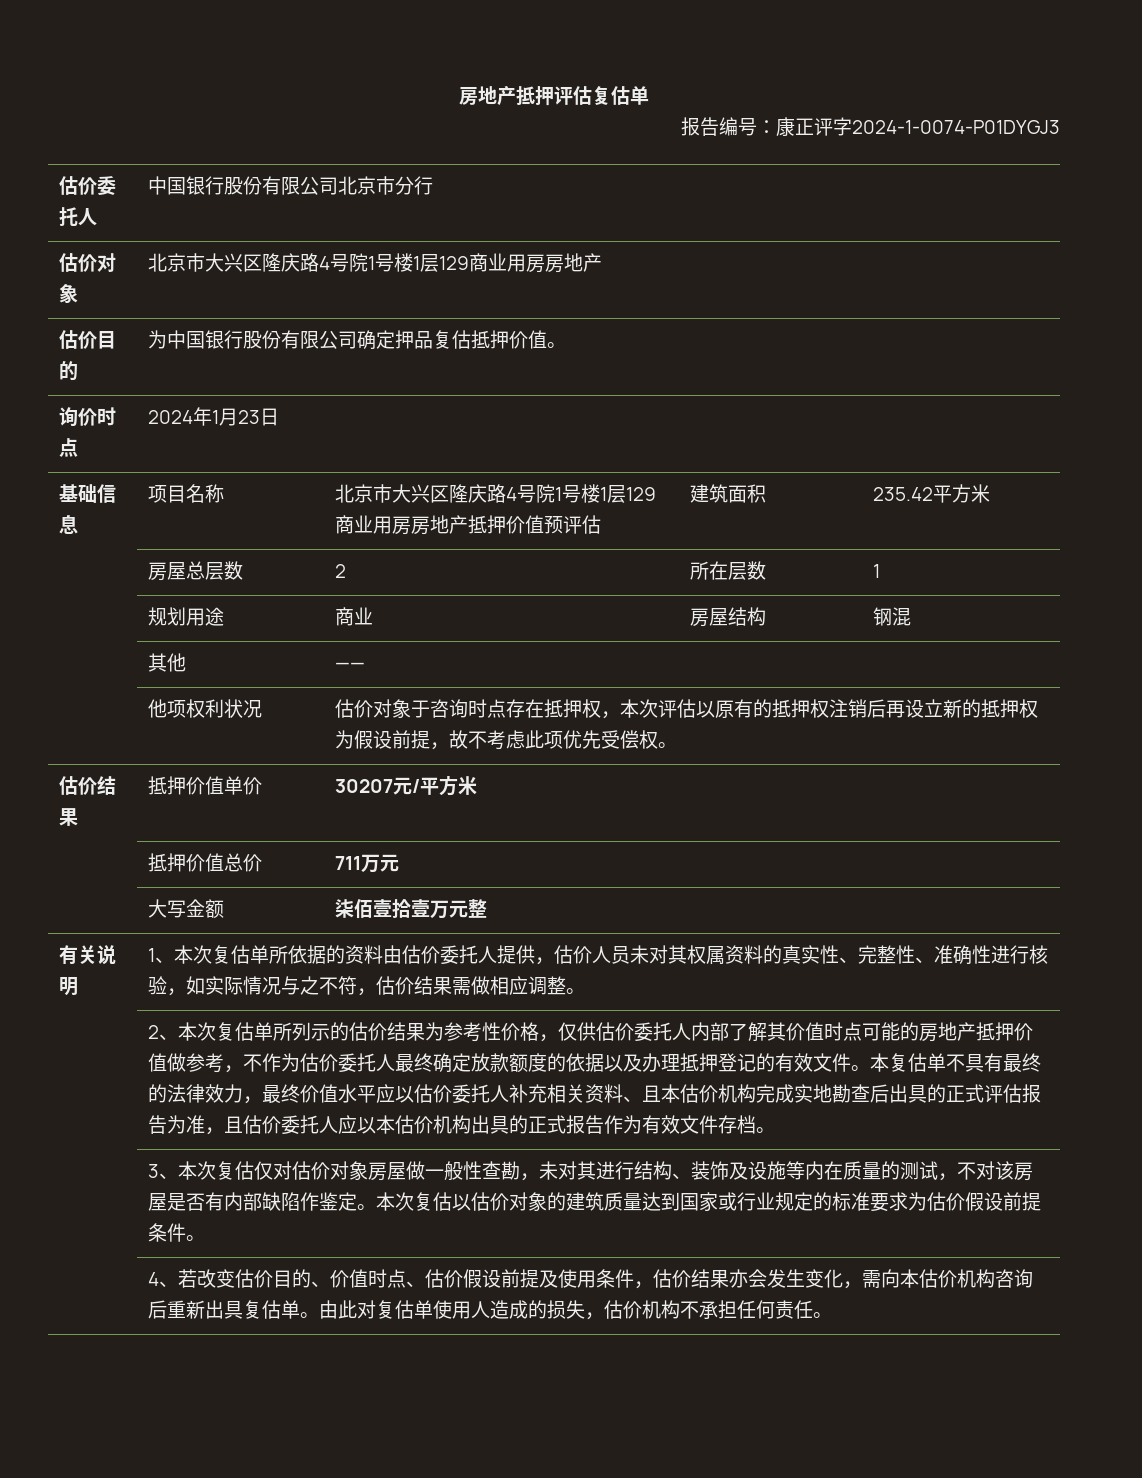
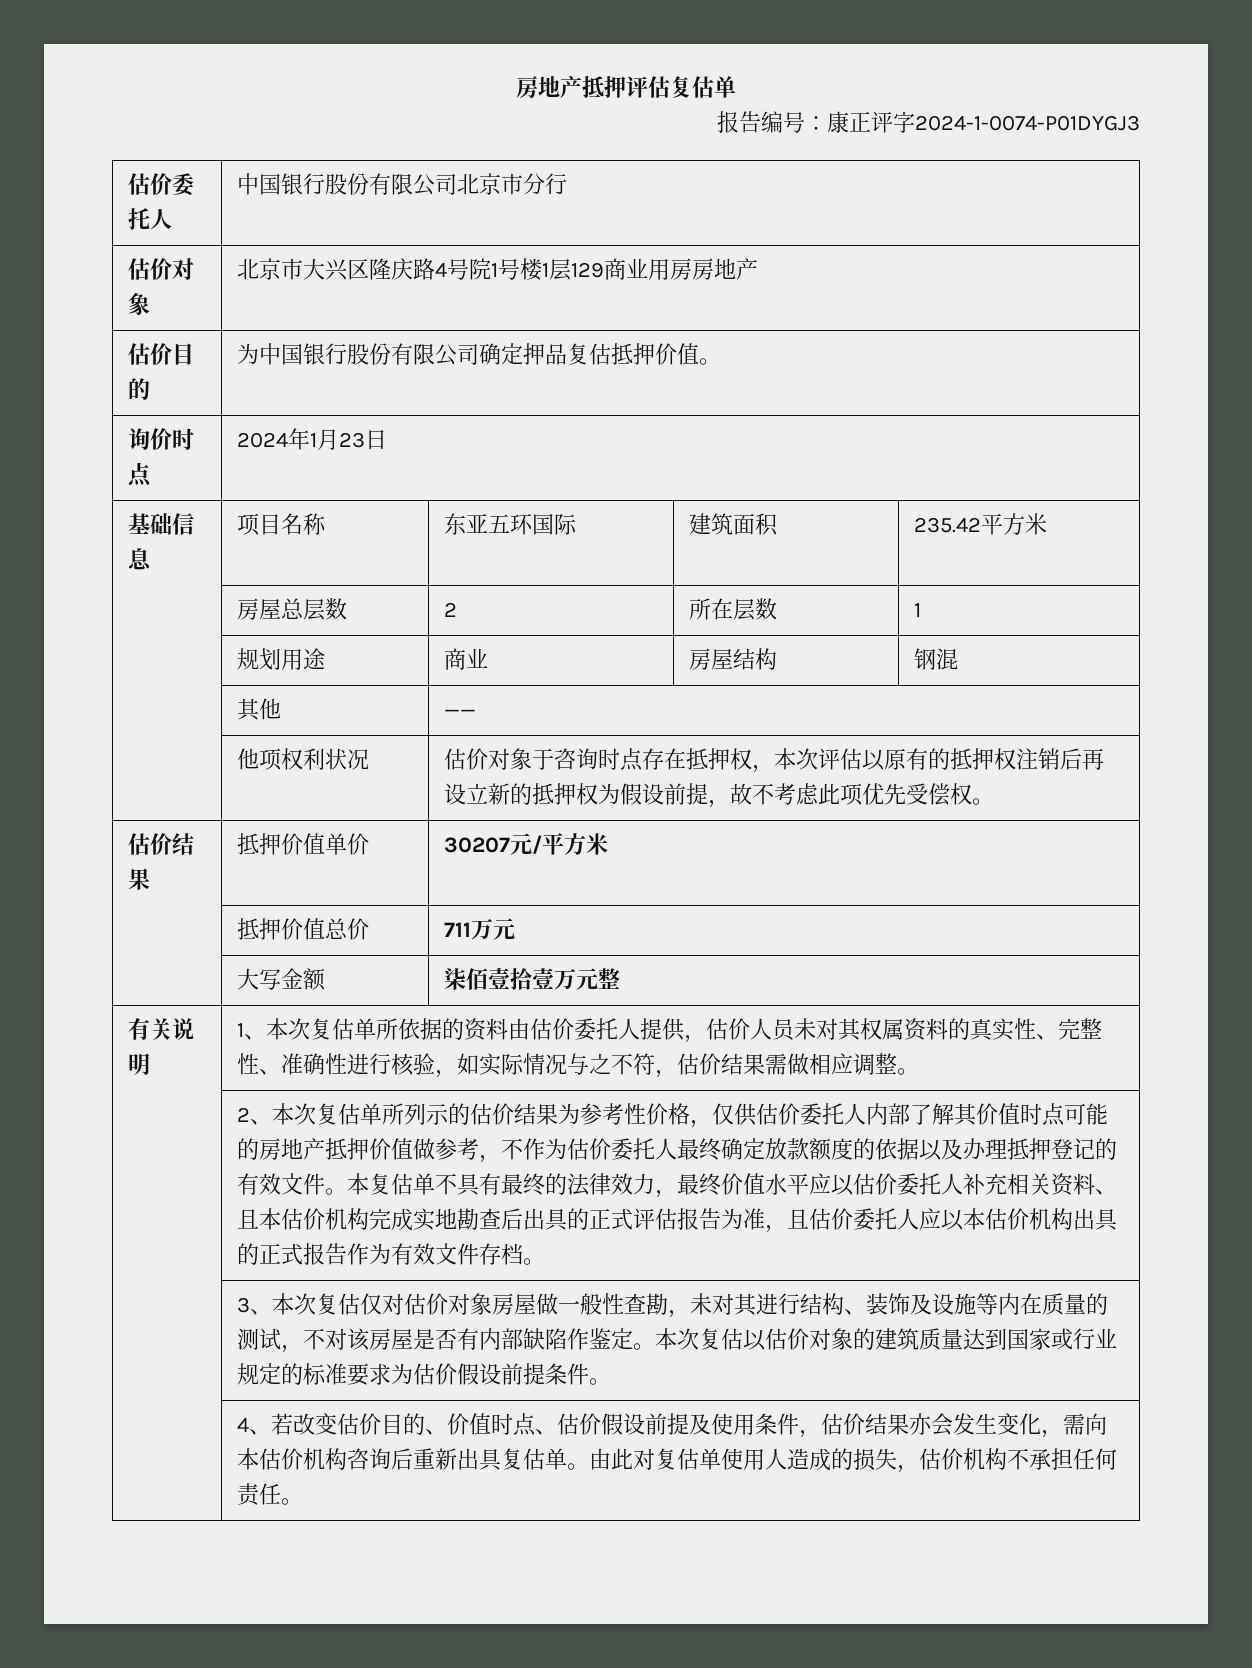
- 基础信息 | 项目名称 | 北京市大兴区隆庆路4号院1号楼1层129商业用房房地产抵押价值预评估 | 建筑面积 | 235.42平方米
+ 基础信息 | 项目名称 | 东亚五环国际 | 建筑面积 | 235.42平方米

